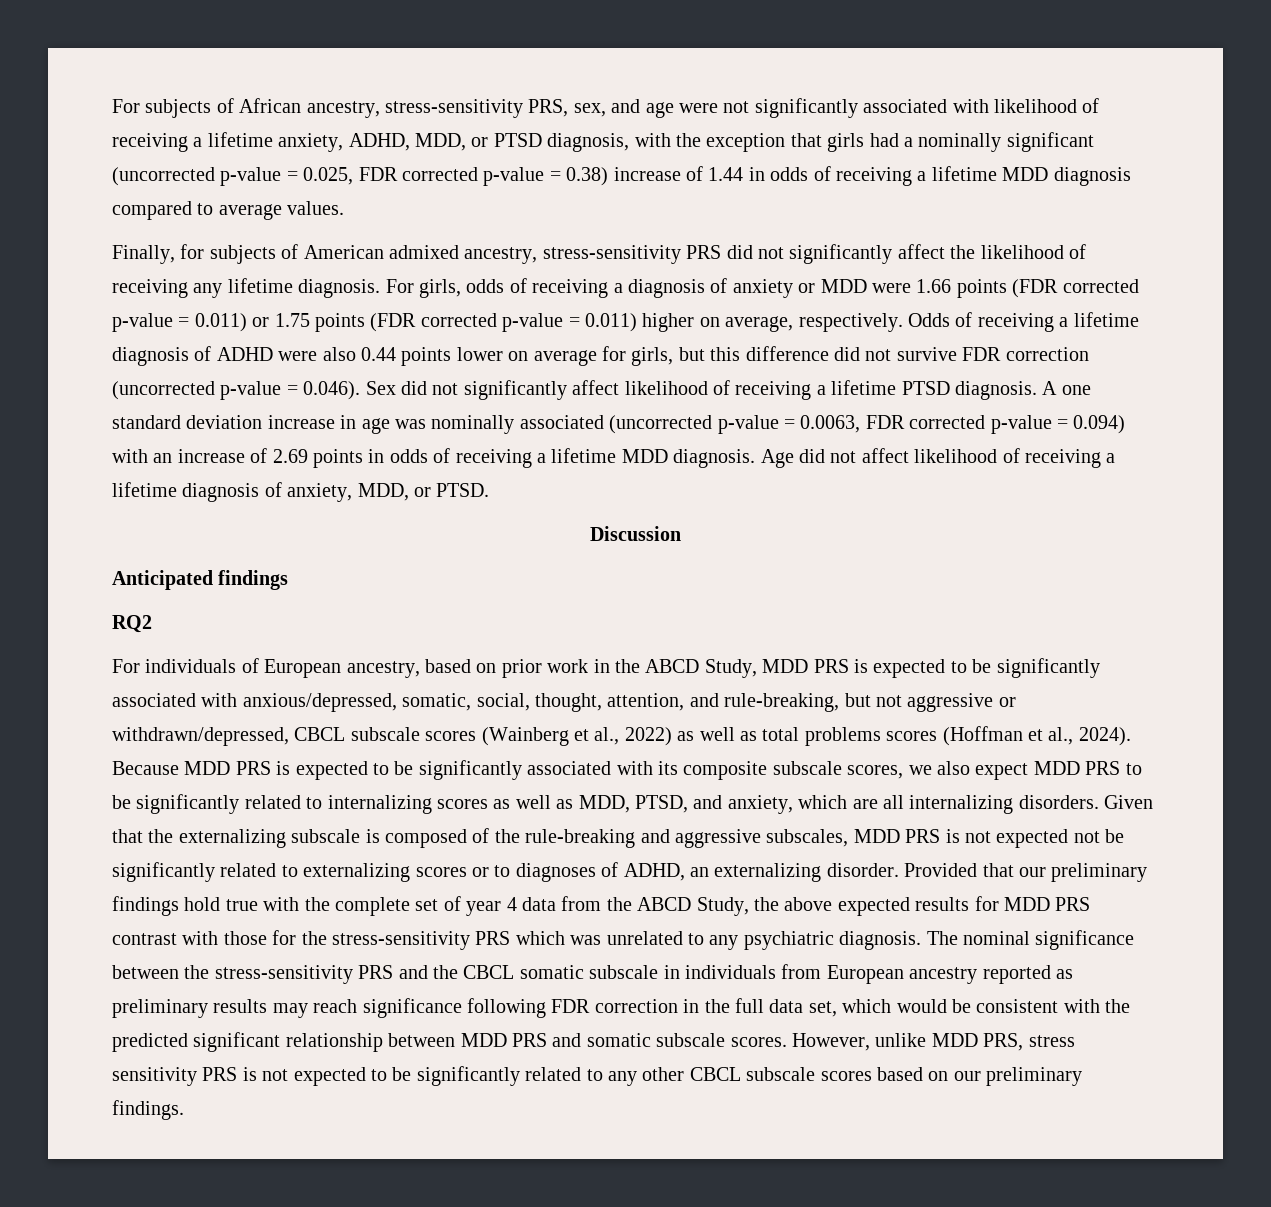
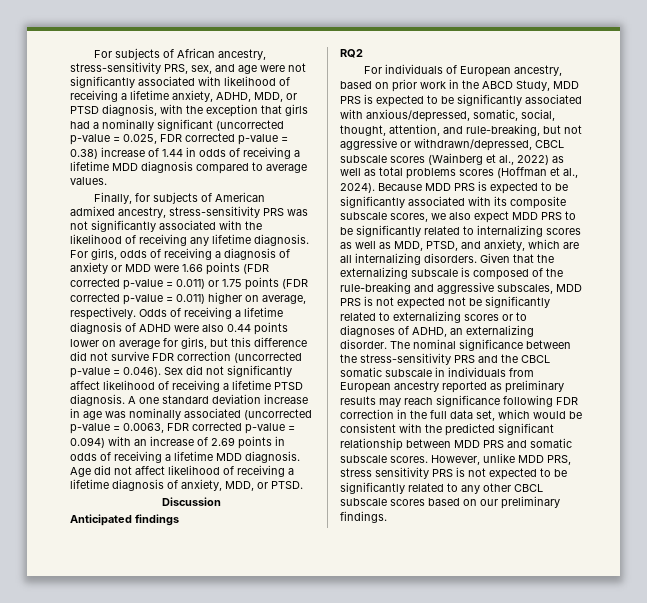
- Finally, for subjects of American admixed ancestry, stress-sensitivity PRS did not significantly affect the likelihood of receiving any lifetime diagnosis.
+ Finally, for subjects of American admixed ancestry, stress-sensitivity PRS was not significantly associated with the likelihood of receiving any lifetime diagnosis.
- Provided that our preliminary findings hold true with the complete set of year 4 data from the ABCD Study, the above expected results for MDD PRS contrast with those for the stress-sensitivity PRS which was unrelated to any psychiatric diagnosis.

